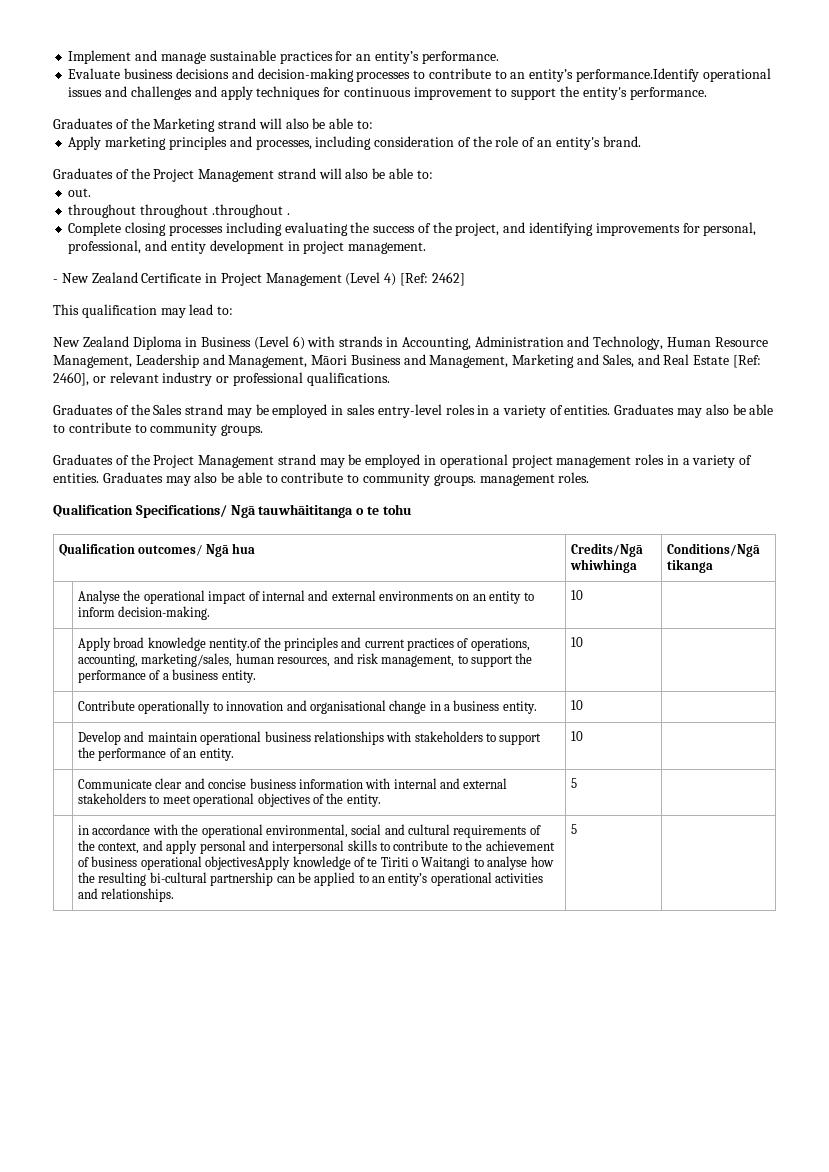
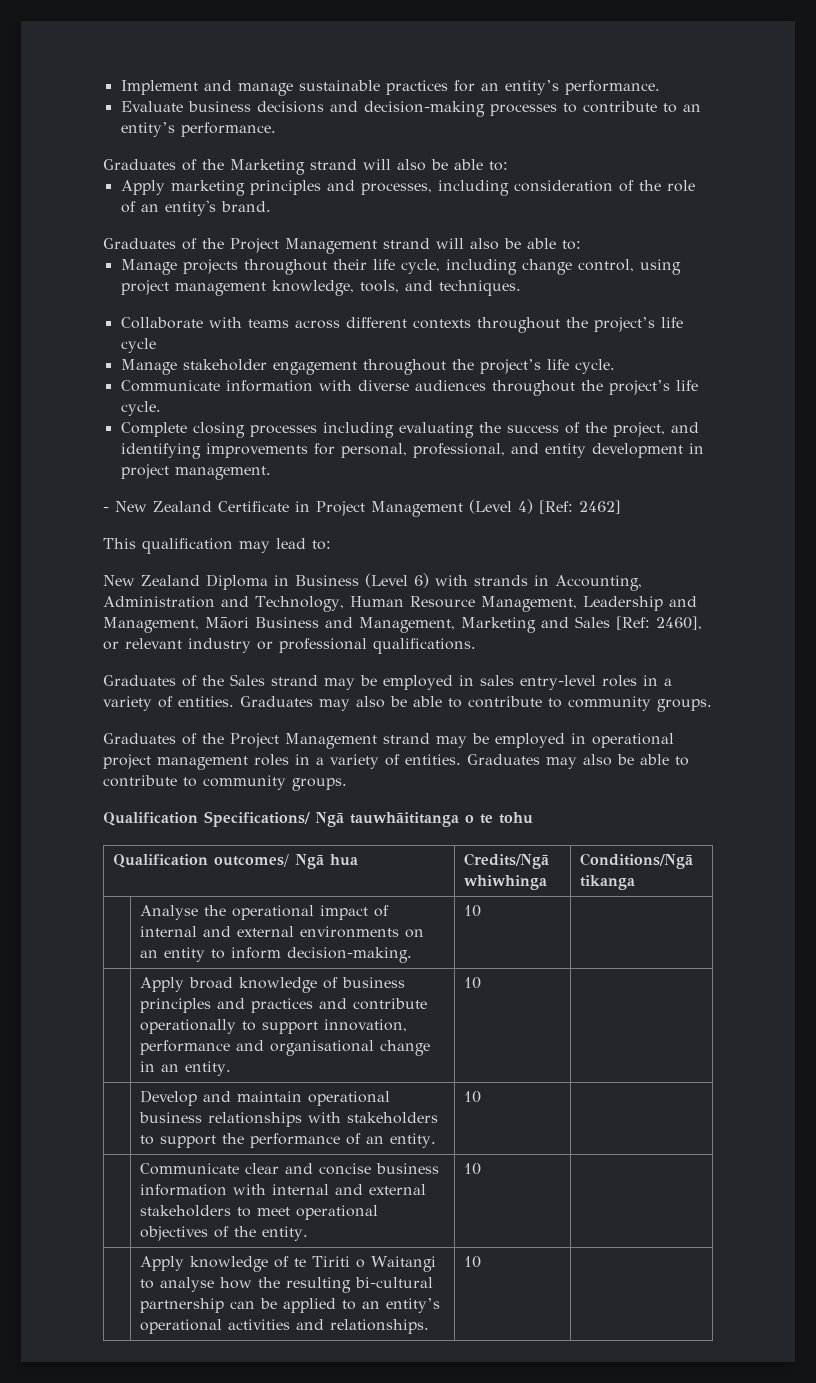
- Evaluate business decisions and decision-making processes to contribute to an entity’s performance.Identify operational issues and challenges and apply techniques for continuous improvement to support the entity's performance.
+ Evaluate business decisions and decision-making processes to contribute to an entity’s performance.
- out.
- throughout throughout .throughout .
+ Manage projects throughout their life cycle, including change control, using project management knowledge, tools, and techniques.
+ Collaborate with teams across different contexts throughout the project’s life cycle
+ Manage stakeholder engagement throughout the project’s life cycle.
+ Communicate information with diverse audiences throughout the project’s life cycle.
- New Zealand Diploma in Business (Level 6) with strands in Accounting, Administration and Technology, Human Resource Management, Leadership and Management, Māori Business and Management, Marketing and Sales, and Real Estate [Ref: 2460], or relevant industry or professional qualifications.
+ New Zealand Diploma in Business (Level 6) with strands in Accounting, Administration and Technology, Human Resource Management, Leadership and Management, Māori Business and Management, Marketing and Sales [Ref: 2460], or relevant industry or professional qualifications.
- Graduates of the Project Management strand may be employed in operational project management roles in a variety of entities. Graduates may also be able to contribute to community groups. management roles.
+ Graduates of the Project Management strand may be employed in operational project management roles in a variety of entities. Graduates may also be able to contribute to community groups.
- | Apply broad knowledge nentity.of the principles and current practices of operations, accounting, marketing/sales, human resources, and risk management, to support the performance of a business entity. | 10 |
- | Contribute operationally to innovation and organisational change in a business entity. | 10 |
+ | Apply broad knowledge of business principles and practices and contribute operationally to support innovation, performance and organisational change in an entity. | 10 |
- | Communicate clear and concise business information with internal and external stakeholders to meet operational objectives of the entity. | 5 |
- | in accordance with the operational environmental, social and cultural requirements of the context, and apply personal and interpersonal skills to contribute to the achievement of business operational objectivesApply knowledge of te Tiriti o Waitangi to analyse how the resulting bi-cultural partnership can be applied to an entity’s operational activities and relationships. | 5
+ | Communicate clear and concise business information with internal and external stakeholders to meet operational objectives of the entity. | 10 |
+ | Apply knowledge of te Tiriti o Waitangi to analyse how the resulting bi-cultural partnership can be applied to an entity’s operational activities and relationships. | 10 |

